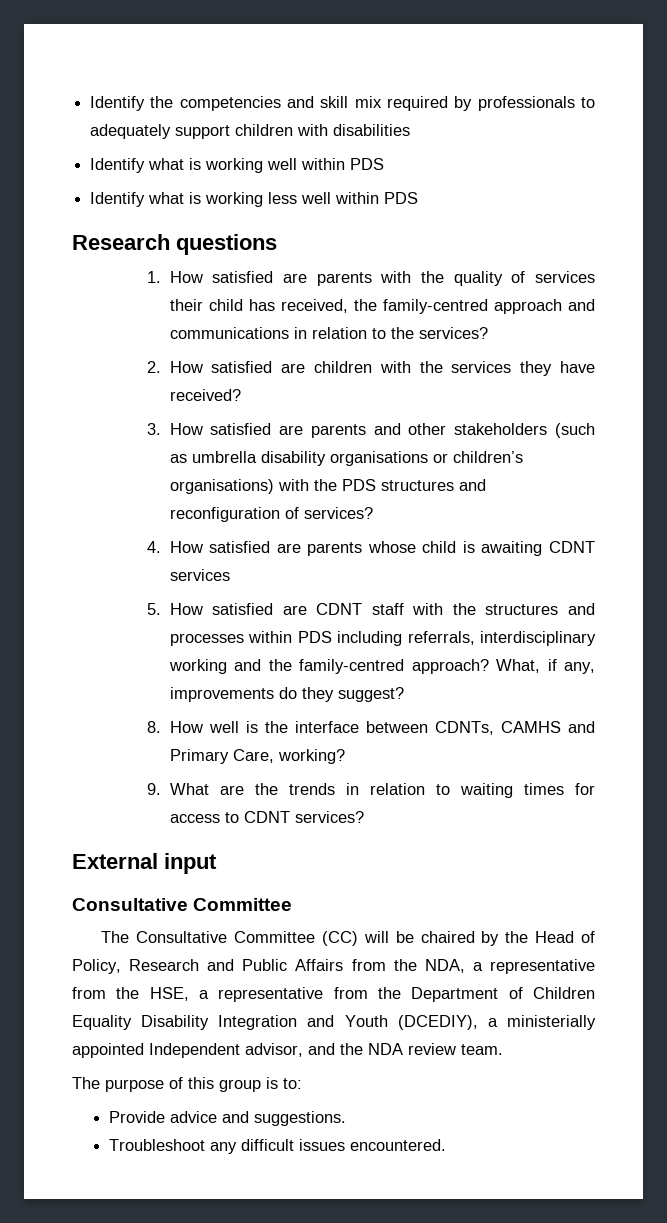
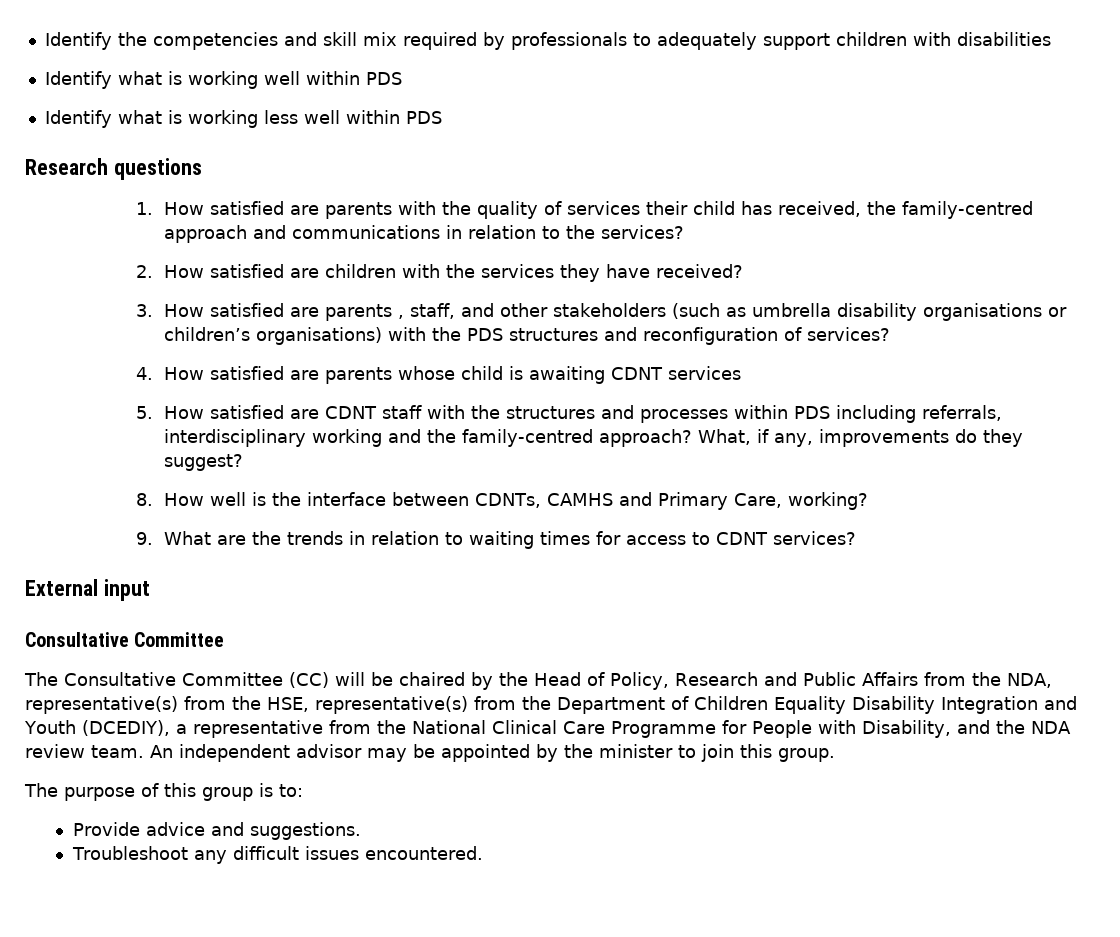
- 3. How satisfied are parents and other stakeholders (such as umbrella disability organisations or children’s organisations) with the PDS structures and reconfiguration of services?
+ 3. How satisfied are parents , staff, and other stakeholders (such as umbrella disability organisations or children’s organisations) with the PDS structures and reconfiguration of services?
- The Consultative Committee (CC) will be chaired by the Head of Policy, Research and Public Affairs from the NDA, a representative from the HSE, a representative from the Department of Children Equality Disability Integration and Youth (DCEDIY), a ministerially appointed Independent advisor, and the NDA review team.
+ The Consultative Committee (CC) will be chaired by the Head of Policy, Research and Public Affairs from the NDA, representative(s) from the HSE, representative(s) from the Department of Children Equality Disability Integration and Youth (DCEDIY), a representative from the National Clinical Care Programme for People with Disability, and the NDA review team. An independent advisor may be appointed by the minister to join this group.

